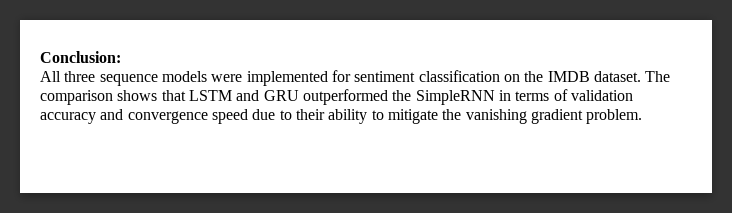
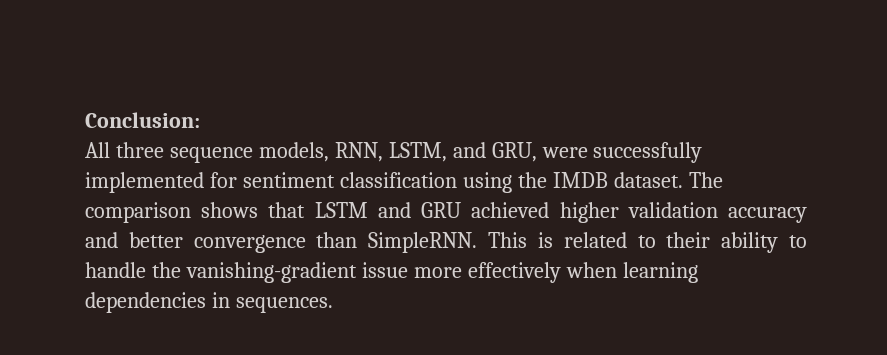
- All three sequence models were implemented for sentiment classification on the IMDB dataset.
+ All three sequence models, RNN, LSTM, and GRU, were successfully implemented for sentiment classification using the IMDB dataset.
- The comparison shows that LSTM and GRU outperformed the SimpleRNN in terms of validation accuracy and convergence speed due to their ability to mitigate the vanishing gradient problem.
+ The comparison shows that LSTM and GRU achieved higher validation accuracy and better convergence than SimpleRNN. This is related to their ability to handle the vanishing-gradient issue more effectively when learning dependencies in sequences.

